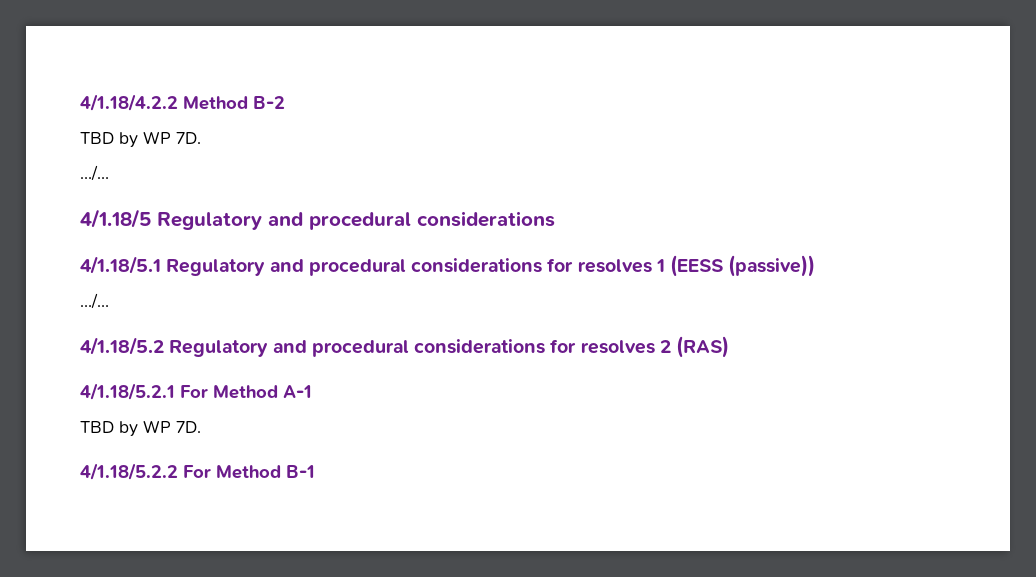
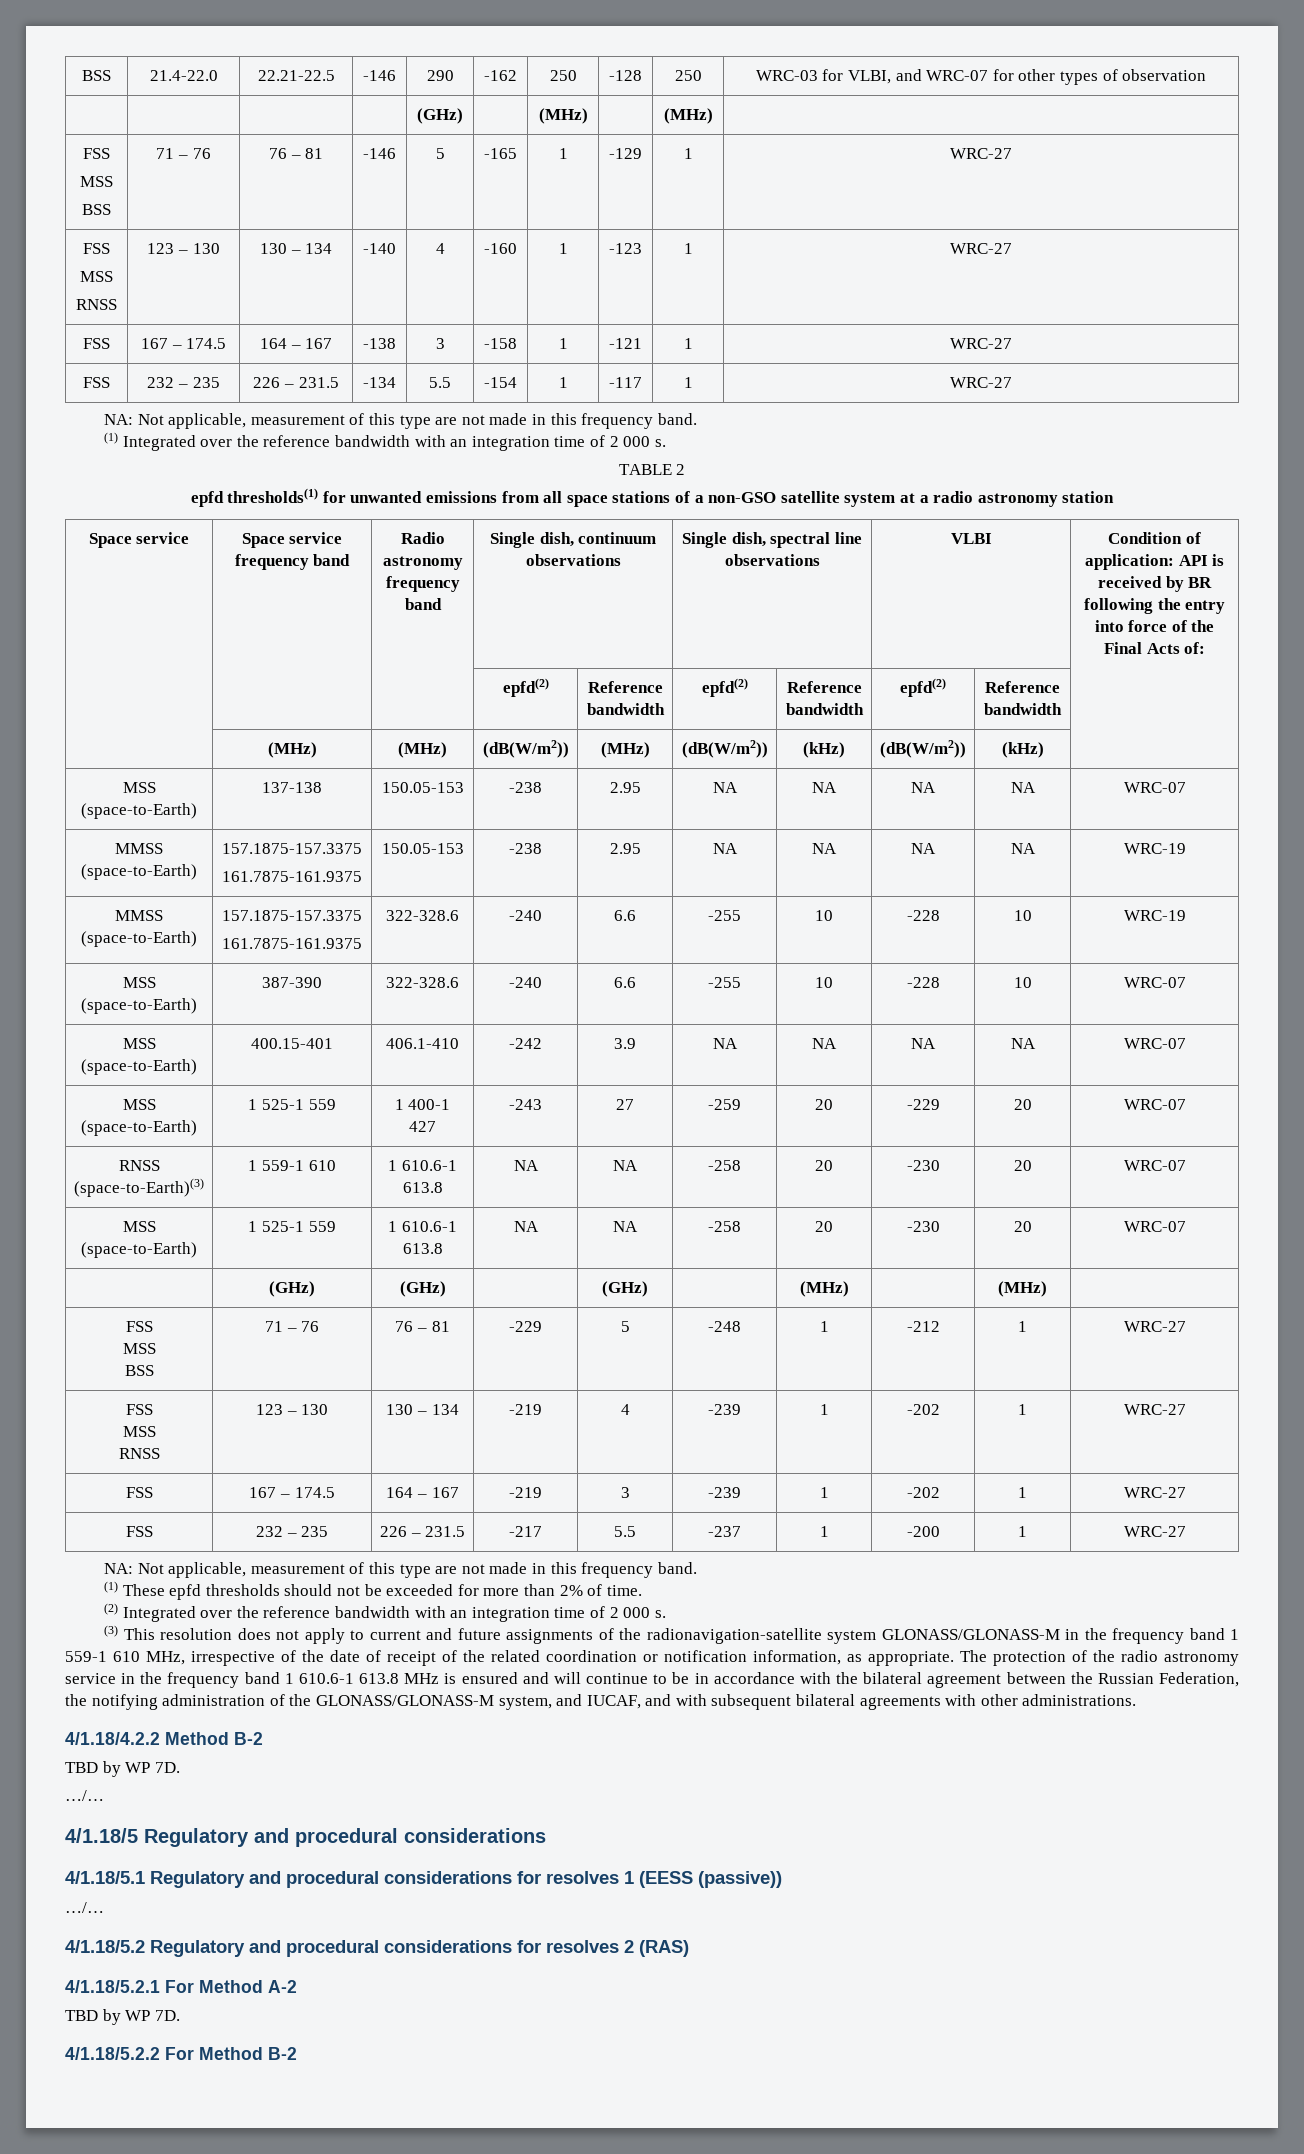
+ BSS | 21.4-22.0 | 22.21-22.5 | -146 | 290 | -162 | 250 | -128 | 250 | WRC-03 for VLBI, and WRC-07 for other types of observation
+ | | | | (GHz) | | (MHz) | | (MHz) |
+ FSS
+ MSS
+ BSS | 71 – 76 | 76 – 81 | -146 | 5 | -165 | 1 | -129 | 1 | WRC-27
+ FSS
+ MSS
+ RNSS | 123 – 130 | 130 – 134 | -140 | 4 | -160 | 1 | -123 | 1 | WRC-27
+ FSS | 167 – 174.5 | 164 – 167 | -138 | 3 | -158 | 1 | -121 | 1 | WRC-27
+ FSS | 232 – 235 | 226 – 231.5 | -134 | 5.5 | -154 | 1 | -117 | 1 | WRC-27
+ NA: Not applicable, measurement of this type are not made in this frequency band.
+ (1) Integrated over the reference bandwidth with an integration time of 2 000 s.
+ TABLE 2
+ epfd thresholds(1) for unwanted emissions from all space stations of a non-GSO satellite system at a radio astronomy station
+ Space service | Space service frequency band | Radio astronomy frequency band | Single dish, continuum observations | Single dish, spectral line observations | VLBI | Condition of application: API is received by BR following the entry into force of the Final Acts of:
+ | | | epfd(2) | Reference bandwidth | epfd(2) | Reference bandwidth | epfd(2) | Reference bandwidth |
+ | (MHz) | (MHz) | (dB(W/m2)) | (MHz) | (dB(W/m2)) | (kHz) | (dB(W/m2)) | (kHz) |
+ MSS (space-to-Earth) | 137-138 | 150.05-153 | -238 | 2.95 | NA | NA | NA | NA | WRC-07
+ MMSS (space-to-Earth) | 157.1875-157.3375
+ 161.7875-161.9375 | 150.05-153 | -238 | 2.95 | NA | NA | NA | NA | WRC-19
+ MMSS (space-to-Earth) | 157.1875-157.3375
+ 161.7875-161.9375 | 322-328.6 | -240 | 6.6 | -255 | 10 | -228 | 10 | WRC-19
+ MSS (space-to-Earth) | 387-390 | 322-328.6 | -240 | 6.6 | -255 | 10 | -228 | 10 | WRC-07
+ MSS (space-to-Earth) | 400.15-401 | 406.1-410 | -242 | 3.9 | NA | NA | NA | NA | WRC-07
+ MSS (space-to-Earth) | 1 525-1 559 | 1 400-1 427 | -243 | 27 | -259 | 20 | -229 | 20 | WRC-07
+ RNSS (space-to-Earth)(3) | 1 559-1 610 | 1 610.6-1 613.8 | NA | NA | -258 | 20 | -230 | 20 | WRC-07
+ MSS (space-to-Earth) | 1 525-1 559 | 1 610.6-1 613.8 | NA | NA | -258 | 20 | -230 | 20 | WRC-07
+ | (GHz) | (GHz) | | (GHz) | | (MHz) | | (MHz) |
+ FSS
+ MSS
+ BSS | 71 – 76 | 76 – 81 | -229 | 5 | -248 | 1 | -212 | 1 | WRC-27
+ FSS
+ MSS
+ RNSS | 123 – 130 | 130 – 134 | -219 | 4 | -239 | 1 | -202 | 1 | WRC-27
+ FSS | 167 – 174.5 | 164 – 167 | -219 | 3 | -239 | 1 | -202 | 1 | WRC-27
+ FSS | 232 – 235 | 226 – 231.5 | -217 | 5.5 | -237 | 1 | -200 | 1 | WRC-27
+ NA: Not applicable, measurement of this type are not made in this frequency band.
+ (1) These epfd thresholds should not be exceeded for more than 2% of time.
+ (2) Integrated over the reference bandwidth with an integration time of 2 000 s.
+ (3) This resolution does not apply to current and future assignments of the radionavigation-satellite system GLONASS/GLONASS-M in the frequency band 1 559-1 610 MHz, irrespective of the date of receipt of the related coordination or notification information, as appropriate. The protection of the radio astronomy service in the frequency band 1 610.6-1 613.8 MHz is ensured and will continue to be in accordance with the bilateral agreement between the Russian Federation, the notifying administration of the GLONASS/GLONASS-M system, and IUCAF, and with subsequent bilateral agreements with other administrations.
- 4/1.18/5.2.1 For Method A-1
+ 4/1.18/5.2.1 For Method A-2
- 4/1.18/5.2.2 For Method B-1
+ 4/1.18/5.2.2 For Method B-2

